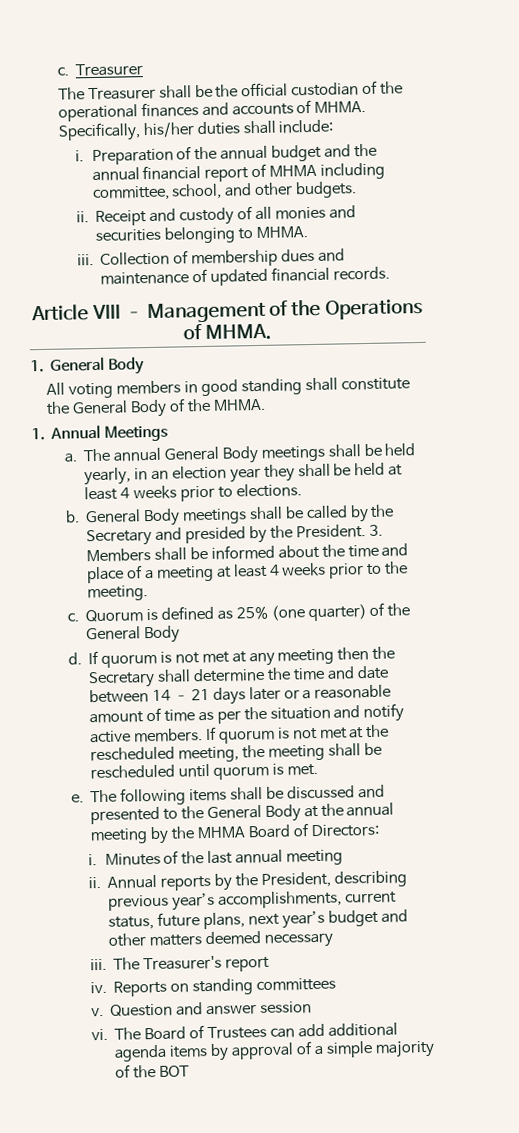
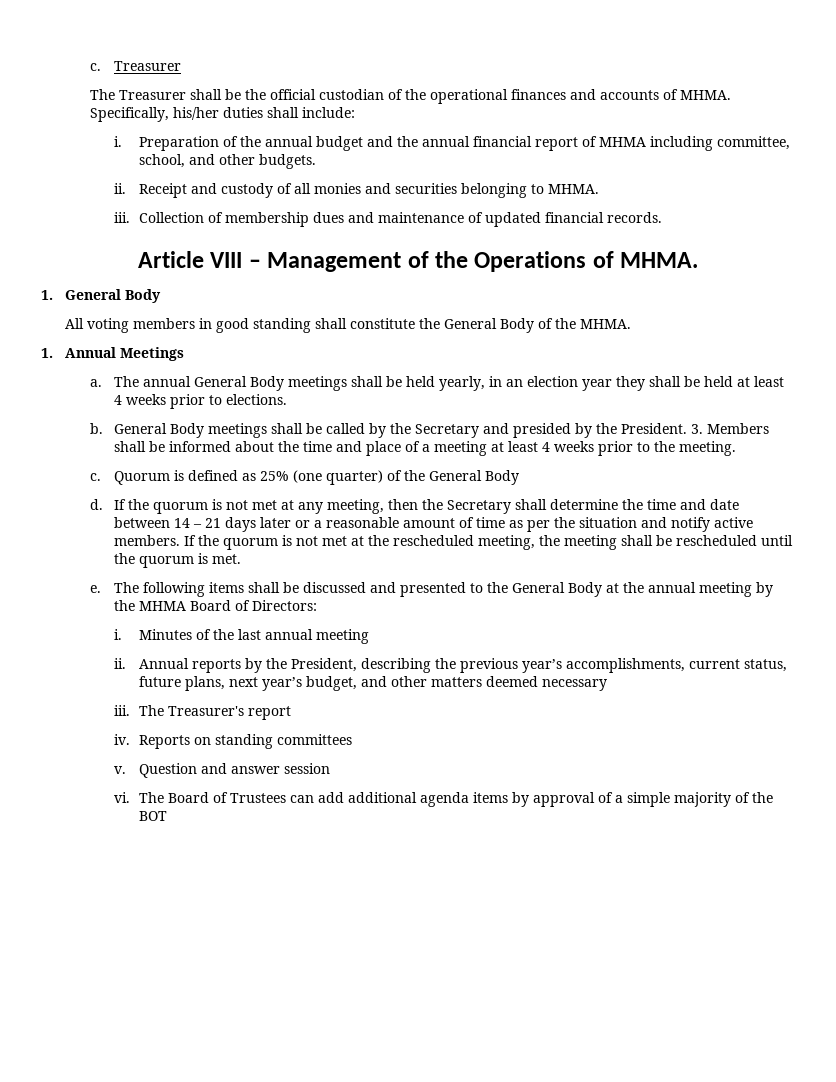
- If quorum is not met at any meeting then the Secretary shall determine the time and date between 14 – 21 days later or a reasonable amount of time as per the situation and notify active members.
+ If the quorum is not met at any meeting, then the Secretary shall determine the time and date between 14 – 21 days later or a reasonable amount of time as per the situation and notify active members.
- If quorum is not met at the rescheduled meeting, the meeting shall be rescheduled until quorum is met.
+ If the quorum is not met at the rescheduled meeting, the meeting shall be rescheduled until the quorum is met.
- Annual reports by the President, describing previous year’s accomplishments, current status, future plans, next year’s budget and other matters deemed necessary
+ Annual reports by the President, describing the previous year’s accomplishments, current status, future plans, next year’s budget, and other matters deemed necessary

